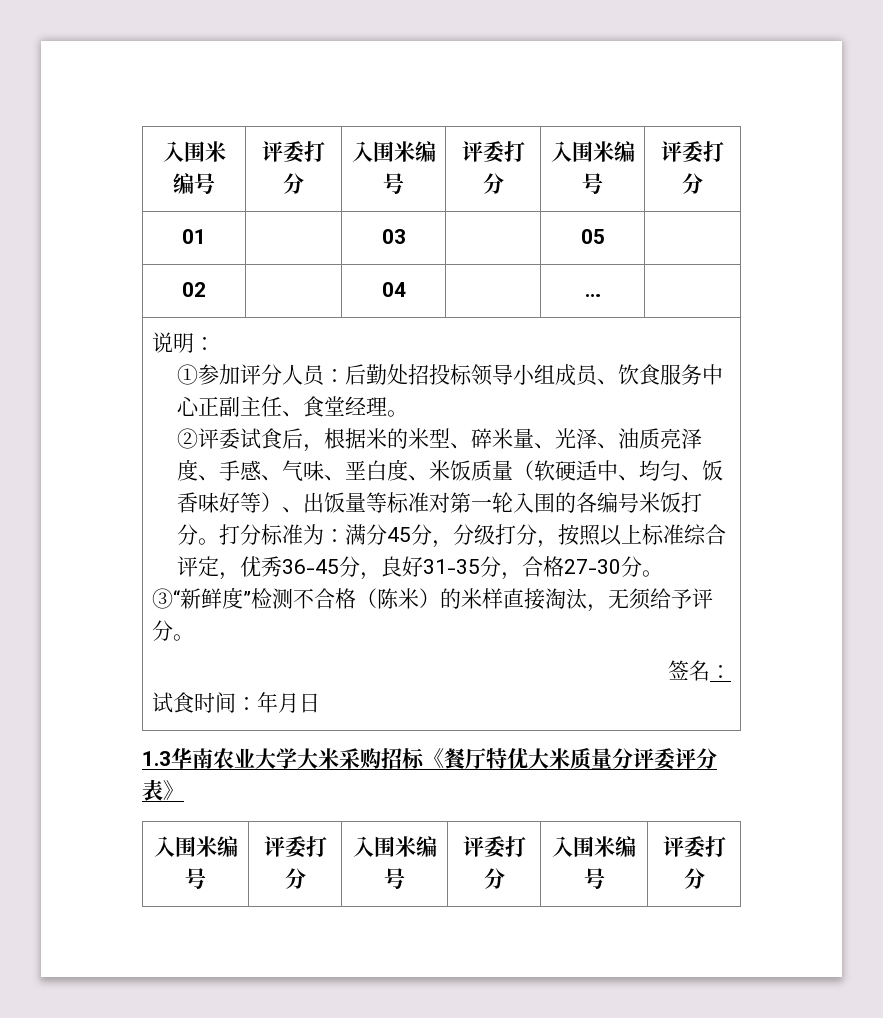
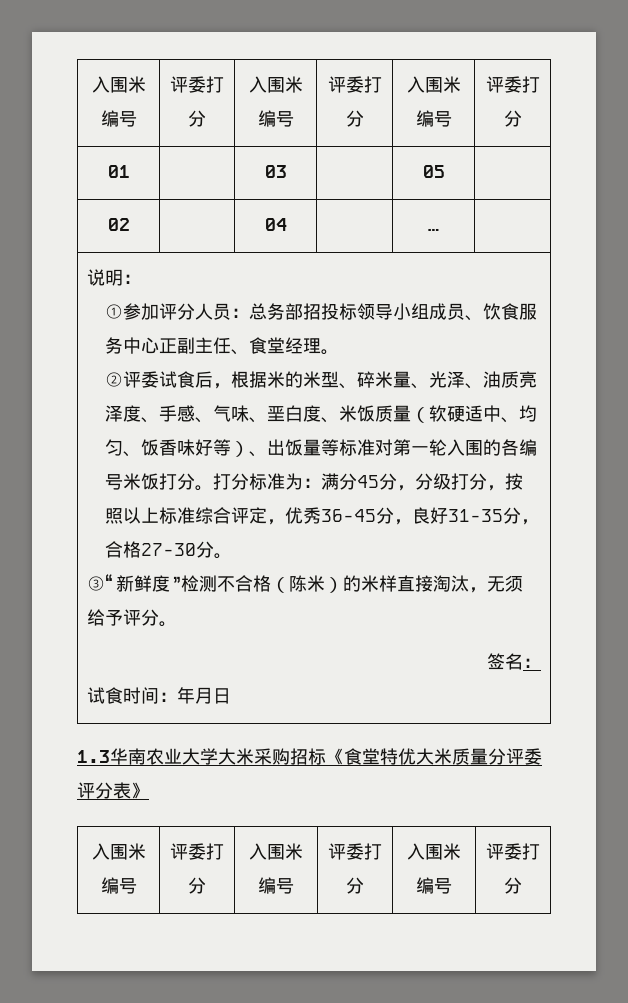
- ①参加评分人员：后勤处招投标领导小组成员、饮食服务中心正副主任、食堂经理。
+ ①参加评分人员：总务部招投标领导小组成员、饮食服务中心正副主任、食堂经理。
- 1.3华南农业大学大米采购招标《餐厅特优大米质量分评委评分表》
+ 1.3华南农业大学大米采购招标《食堂特优大米质量分评委评分表》

